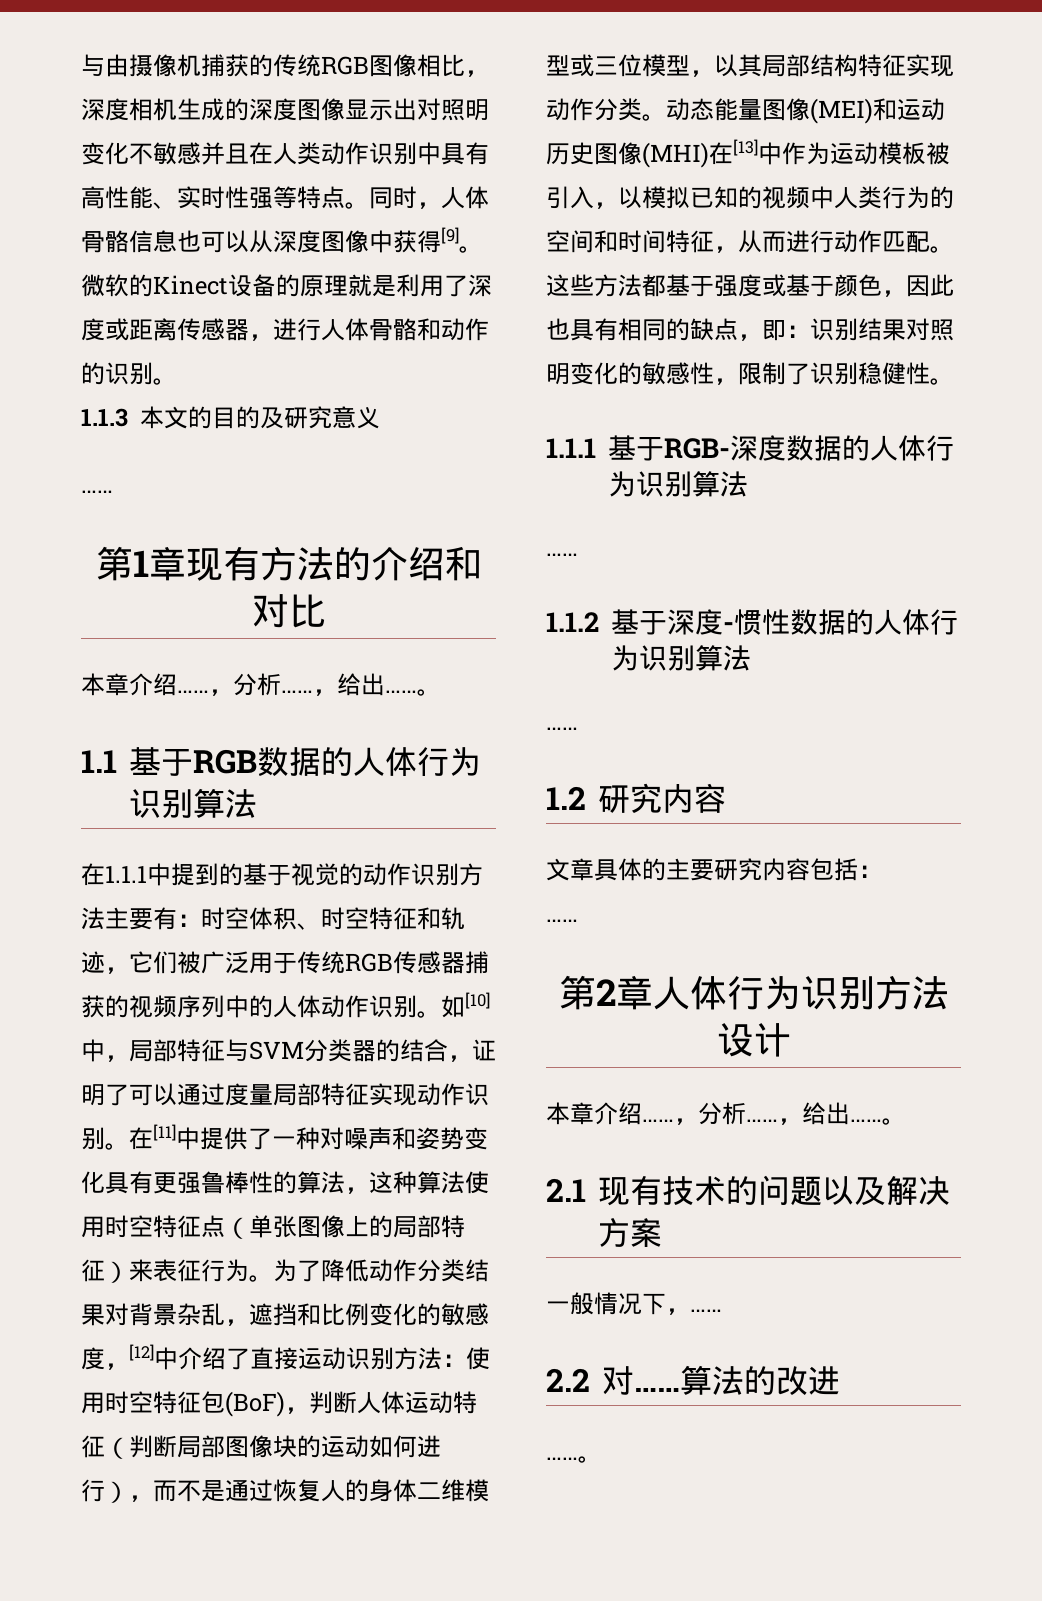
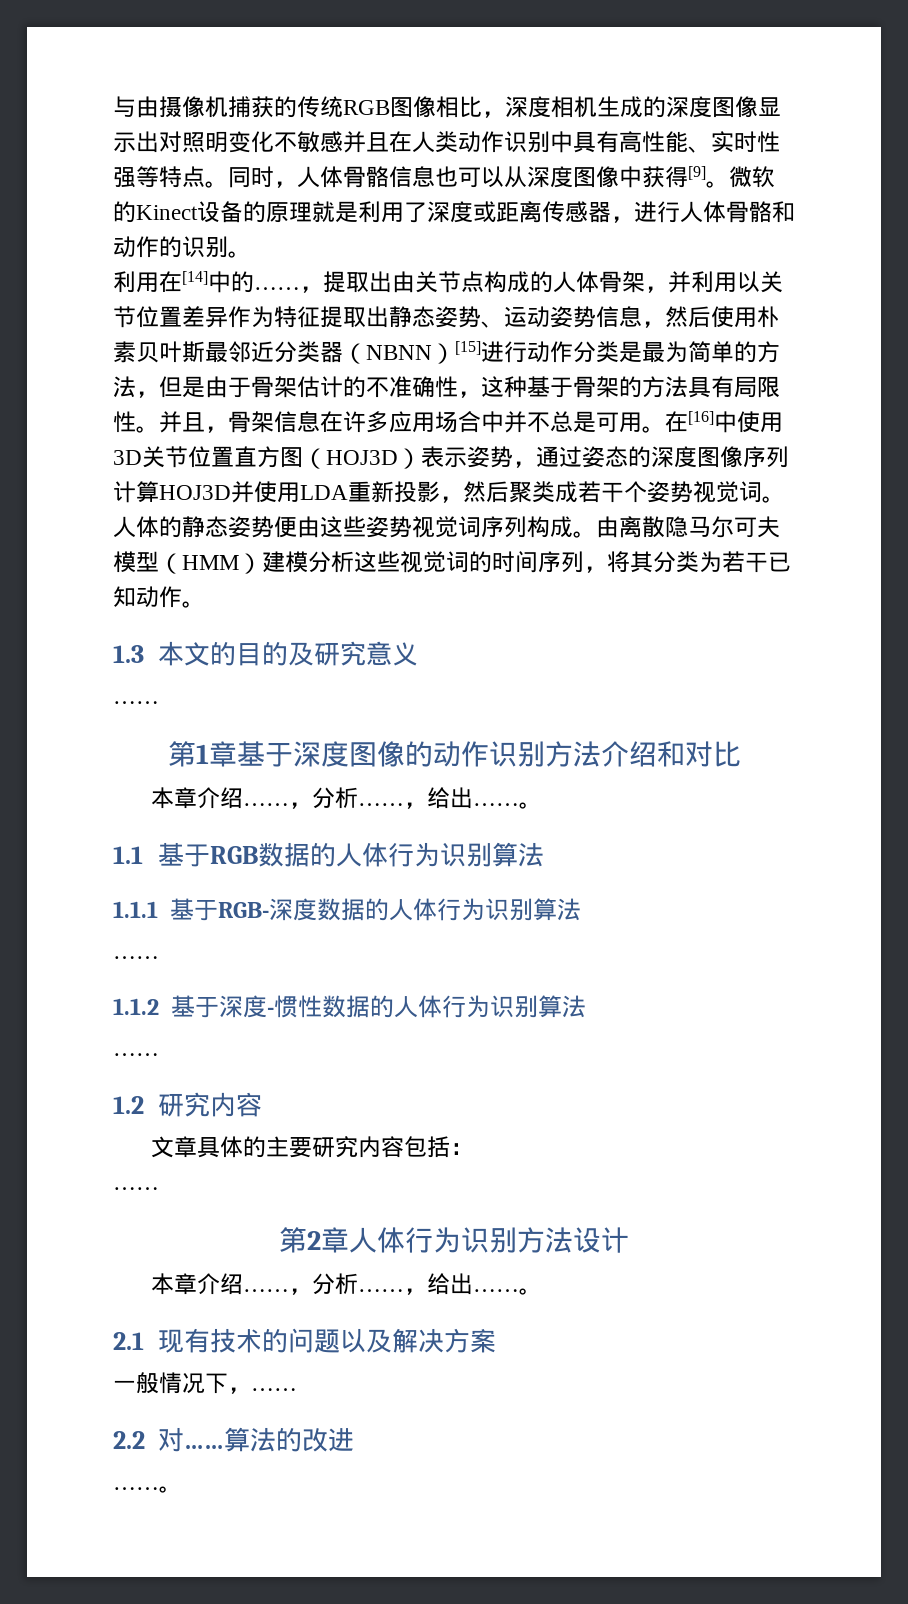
- 1.1.3本文的目的及研究意义
+ 利用在[14]中的……，提取出由关节点构成的人体骨架，并利用以关节位置差异作为特征提取出静态姿势、运动姿势信息，然后使用朴素贝叶斯最邻近分类器（NBNN）[15]进行动作分类是最为简单的方法，但是由于骨架估计的不准确性，这种基于骨架的方法具有局限性。并且，骨架信息在许多应用场合中并不总是可用。在[16]中使用3D关节位置直方图（HOJ3D）表示姿势，通过姿态的深度图像序列计算HOJ3D并使用LDA重新投影，然后聚类成若干个姿势视觉词。人体的静态姿势便由这些姿势视觉词序列构成。由离散隐马尔可夫模型（HMM）建模分析这些视觉词的时间序列，将其分类为若干已知动作。
+ 1.3本文的目的及研究意义
- 第1章现有方法的介绍和对比
+ 第1章基于深度图像的动作识别方法介绍和对比
- 在1.1.1中提到的基于视觉的动作识别方法主要有：时空体积、时空特征和轨迹，它们被广泛用于传统RGB传感器捕获的视频序列中的人体动作识别。如[10]中，局部特征与SVM分类器的结合，证明了可以通过度量局部特征实现动作识别。在[11]中提供了一种对噪声和姿势变化具有更强鲁棒性的算法，这种算法使用时空特征点（单张图像上的局部特征）来表征行为。为了降低动作分类结果对背景杂乱，遮挡和比例变化的敏感度，[12]中介绍了直接运动识别方法：使用时空特征包(BoF)，判断人体运动特征（判断局部图像块的运动如何进行），而不是通过恢复人的身体二维模型或三位模型，以其局部结构特征实现动作分类。动态能量图像(MEI)和运动历史图像(MHI)在[13]中作为运动模板被引入，以模拟已知的视频中人类行为的空间和时间特征，从而进行动作匹配。这些方法都基于强度或基于颜色，因此也具有相同的缺点，即：识别结果对照明变化的敏感性，限制了识别稳健性。

